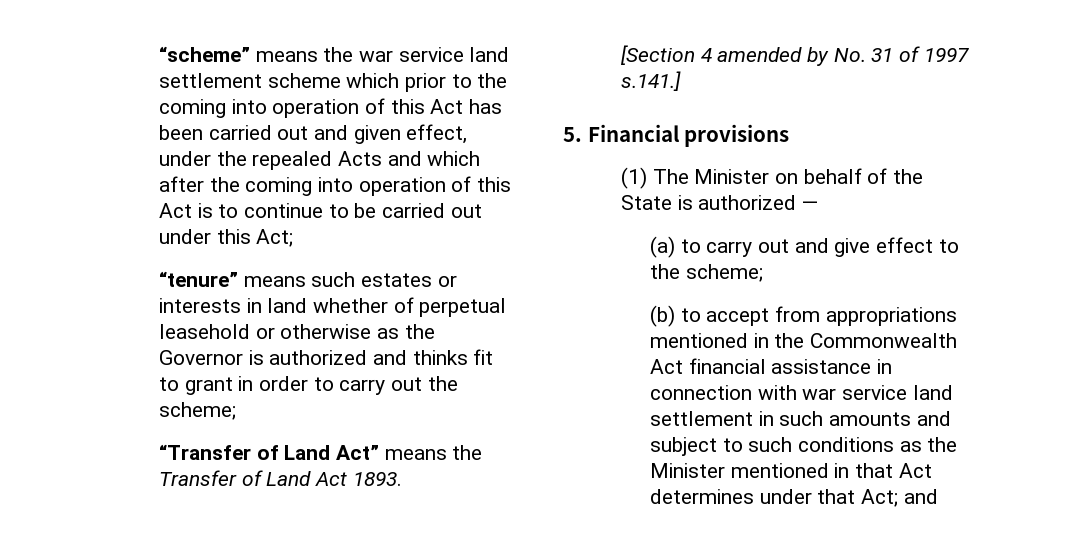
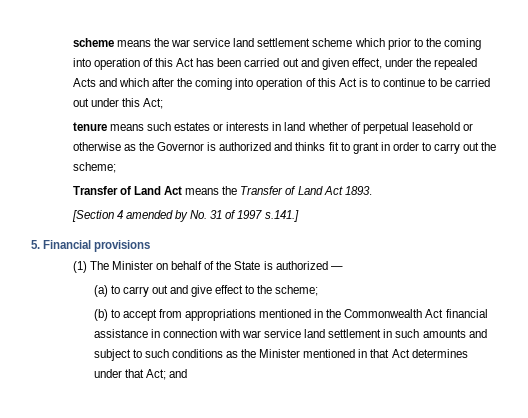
- “scheme” means the war service land settlement scheme which prior to the coming into operation of this Act has been carried out and given effect, under the repealed Acts and which after the coming into operation of this Act is to continue to be carried out under this Act;
+ scheme means the war service land settlement scheme which prior to the coming into operation of this Act has been carried out and given effect, under the repealed Acts and which after the coming into operation of this Act is to continue to be carried out under this Act;
- “tenure” means such estates or interests in land whether of perpetual leasehold or otherwise as the Governor is authorized and thinks fit to grant in order to carry out the scheme;
+ tenure means such estates or interests in land whether of perpetual leasehold or otherwise as the Governor is authorized and thinks fit to grant in order to carry out the scheme;
- “Transfer of Land Act” means the Transfer of Land Act 1893.
+ Transfer of Land Act means the Transfer of Land Act 1893.

